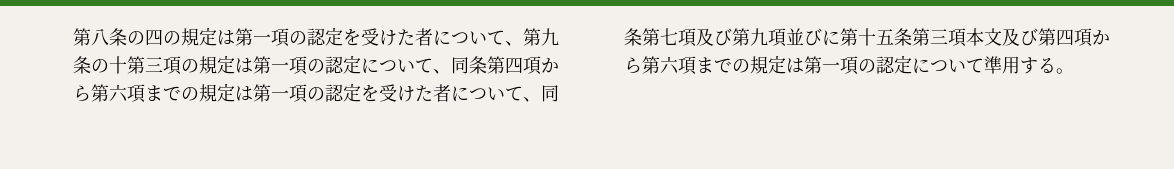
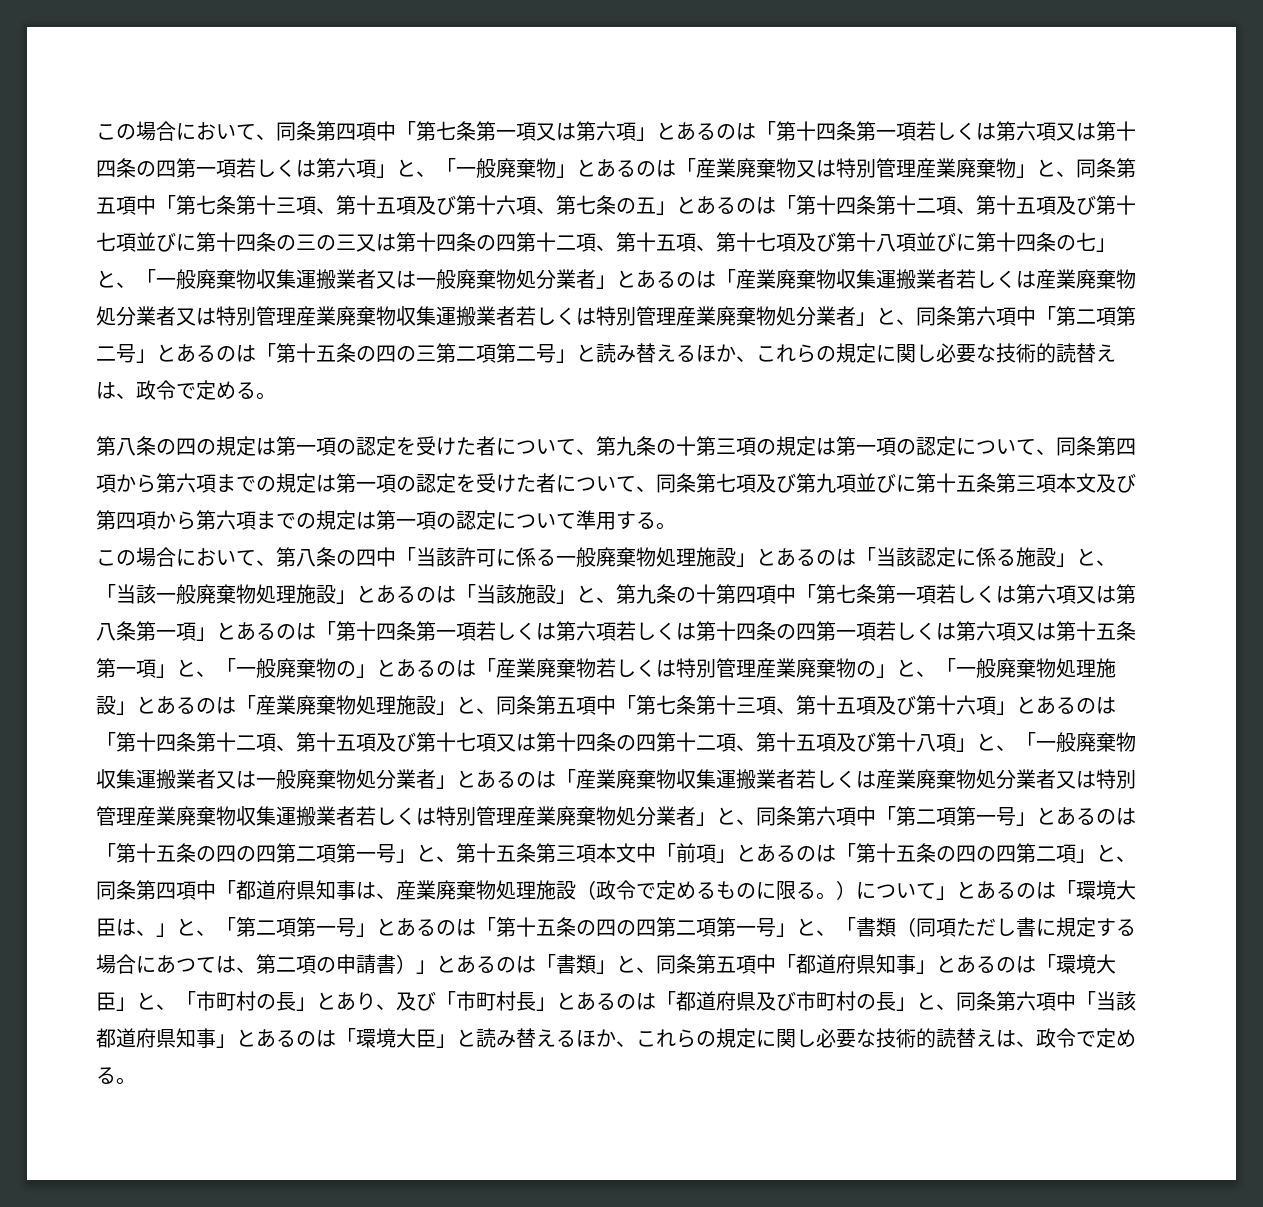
+ この場合において、同条第四項中「第七条第一項又は第六項」とあるのは「第十四条第一項若しくは第六項又は第十四条の四第一項若しくは第六項」と、「一般廃棄物」とあるのは「産業廃棄物又は特別管理産業廃棄物」と、同条第五項中「第七条第十三項、第十五項及び第十六項、第七条の五」とあるのは「第十四条第十二項、第十五項及び第十七項並びに第十四条の三の三又は第十四条の四第十二項、第十五項、第十七項及び第十八項並びに第十四条の七」と、「一般廃棄物収集運搬業者又は一般廃棄物処分業者」とあるのは「産業廃棄物収集運搬業者若しくは産業廃棄物処分業者又は特別管理産業廃棄物収集運搬業者若しくは特別管理産業廃棄物処分業者」と、同条第六項中「第二項第二号」とあるのは「第十五条の四の三第二項第二号」と読み替えるほか、これらの規定に関し必要な技術的読替えは、政令で定める。
+ この場合において、第八条の四中「当該許可に係る一般廃棄物処理施設」とあるのは「当該認定に係る施設」と、「当該一般廃棄物処理施設」とあるのは「当該施設」と、第九条の十第四項中「第七条第一項若しくは第六項又は第八条第一項」とあるのは「第十四条第一項若しくは第六項若しくは第十四条の四第一項若しくは第六項又は第十五条第一項」と、「一般廃棄物の」とあるのは「産業廃棄物若しくは特別管理産業廃棄物の」と、「一般廃棄物処理施設」とあるのは「産業廃棄物処理施設」と、同条第五項中「第七条第十三項、第十五項及び第十六項」とあるのは「第十四条第十二項、第十五項及び第十七項又は第十四条の四第十二項、第十五項及び第十八項」と、「一般廃棄物収集運搬業者又は一般廃棄物処分業者」とあるのは「産業廃棄物収集運搬業者若しくは産業廃棄物処分業者又は特別管理産業廃棄物収集運搬業者若しくは特別管理産業廃棄物処分業者」と、同条第六項中「第二項第一号」とあるのは「第十五条の四の四第二項第一号」と、第十五条第三項本文中「前項」とあるのは「第十五条の四の四第二項」と、同条第四項中「都道府県知事は、産業廃棄物処理施設（政令で定めるものに限る。）について」とあるのは「環境大臣は、」と、「第二項第一号」とあるのは「第十五条の四の四第二項第一号」と、「書類（同項ただし書に規定する場合にあつては、第二項の申請書）」とあるのは「書類」と、同条第五項中「都道府県知事」とあるのは「環境大臣」と、「市町村の長」とあり、及び「市町村長」とあるのは「都道府県及び市町村の長」と、同条第六項中「当該都道府県知事」とあるのは「環境大臣」と読み替えるほか、これらの規定に関し必要な技術的読替えは、政令で定める。

